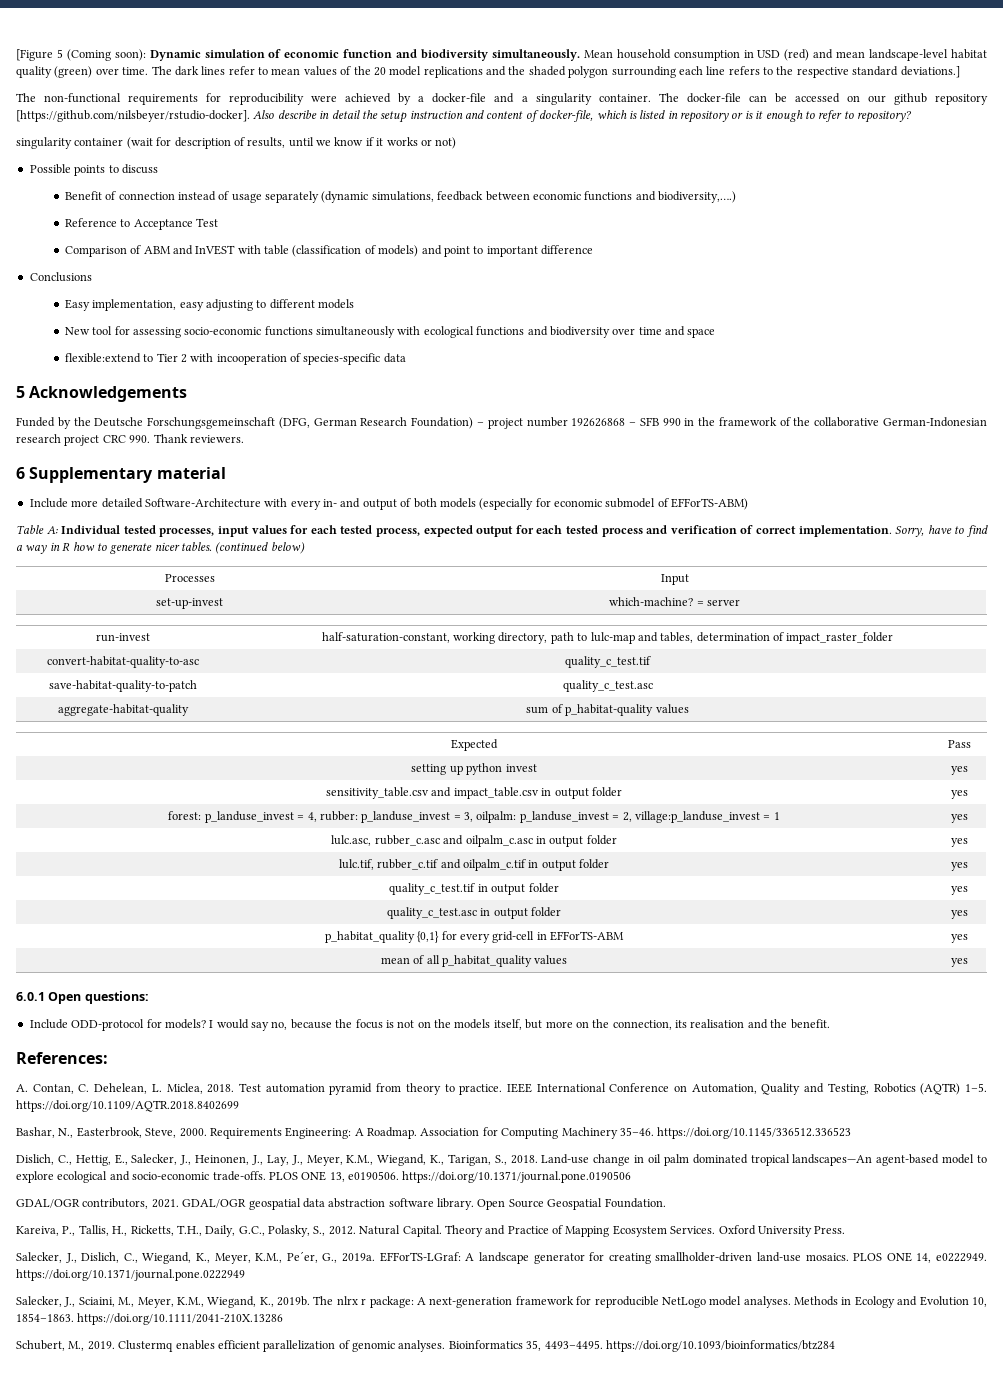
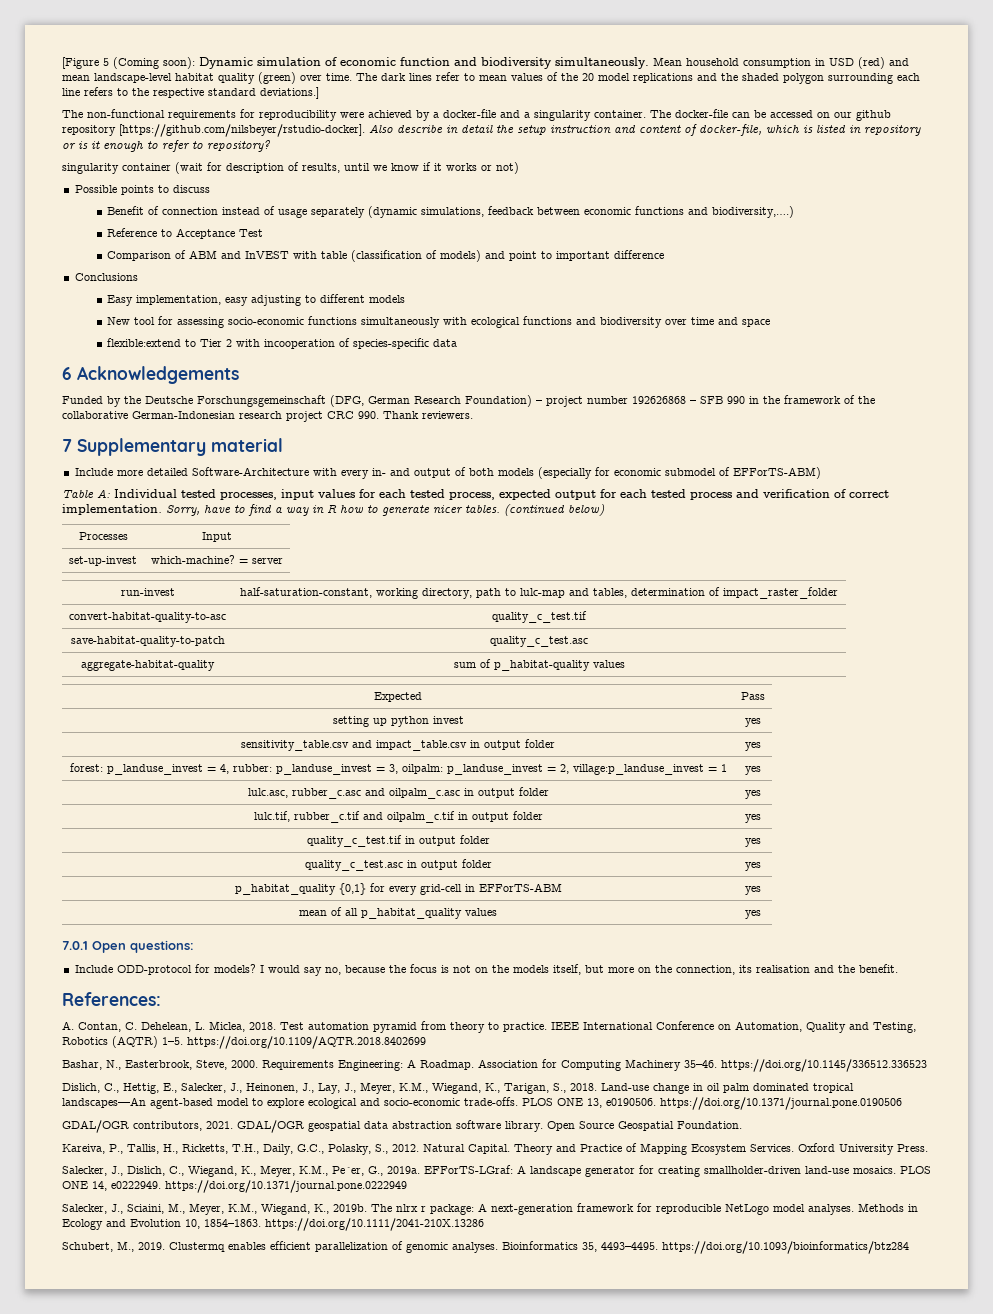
- 5 Acknowledgements
+ 6 Acknowledgements
- 6 Supplementary material
+ 7 Supplementary material
- 6.0.1 Open questions:
+ 7.0.1 Open questions:

